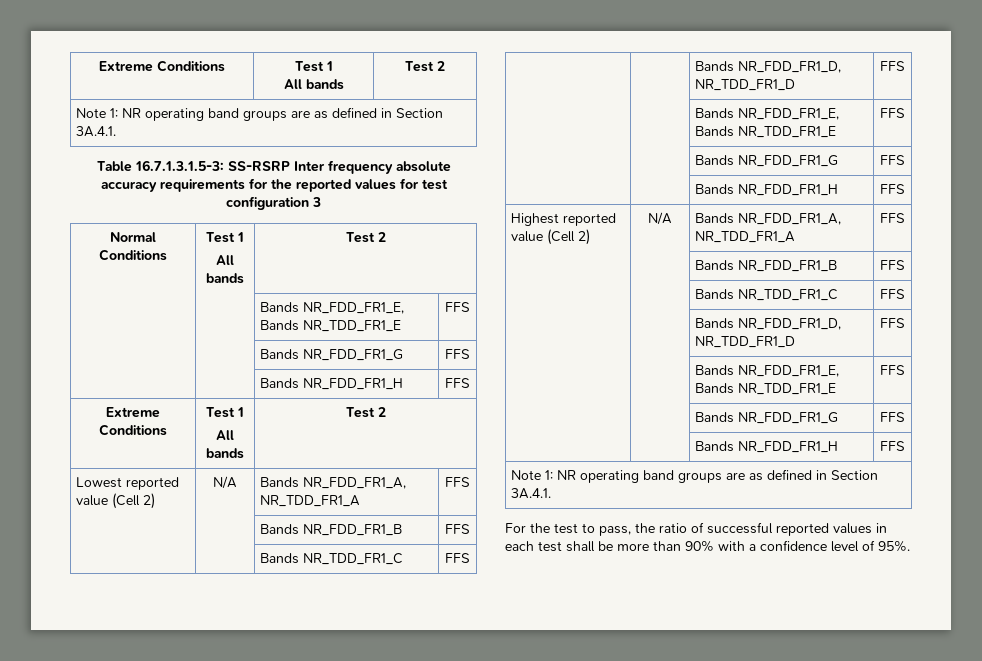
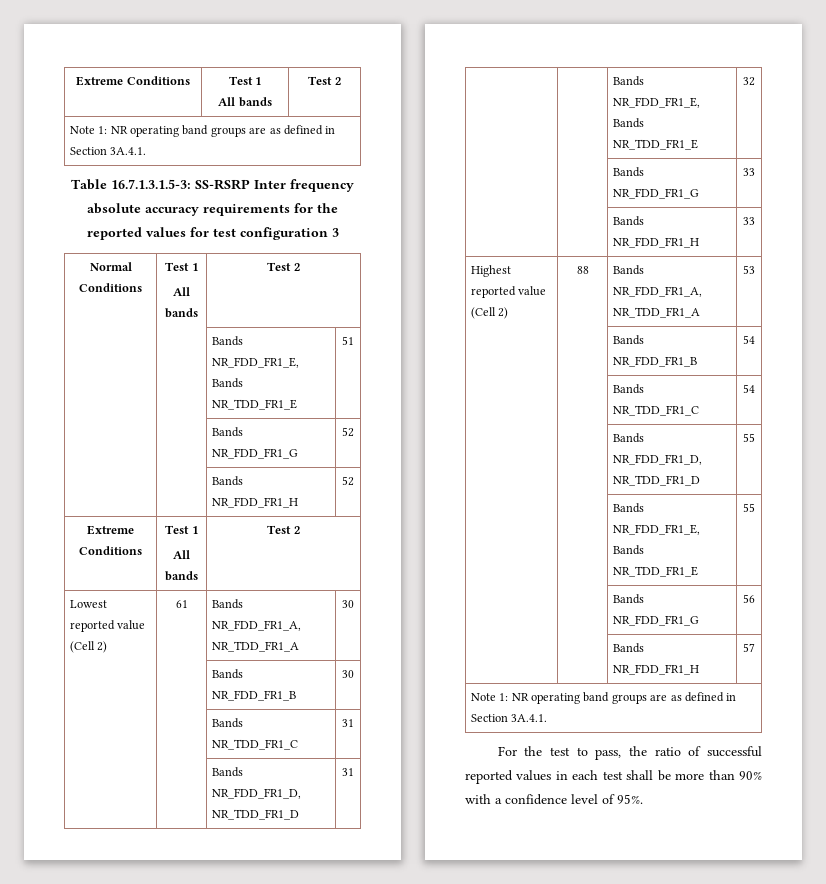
  Normal Conditions | Test 1
  All bands | Test 2
- | | Bands NR_FDD_FR1_E, Bands NR_TDD_FR1_E | FFS
- | | Bands NR_FDD_FR1_G | FFS
- | | Bands NR_FDD_FR1_H | FFS
+ | | Bands NR_FDD_FR1_E, Bands NR_TDD_FR1_E | 51
+ | | Bands NR_FDD_FR1_G | 52
+ | | Bands NR_FDD_FR1_H | 52
- Lowest reported value (Cell 2) | N/A | Bands NR_FDD_FR1_A, NR_TDD_FR1_A | FFS
- | | Bands NR_FDD_FR1_B | FFS
- | | Bands NR_TDD_FR1_C | FFS
- | | Bands NR_FDD_FR1_D, NR_TDD_FR1_D | FFS
- | | Bands NR_FDD_FR1_E, Bands NR_TDD_FR1_E | FFS
- | | Bands NR_FDD_FR1_G | FFS
- | | Bands NR_FDD_FR1_H | FFS
+ Lowest reported value (Cell 2) | 61 | Bands NR_FDD_FR1_A, NR_TDD_FR1_A | 30
+ | | Bands NR_FDD_FR1_B | 30
+ | | Bands NR_TDD_FR1_C | 31
+ | | Bands NR_FDD_FR1_D, NR_TDD_FR1_D | 31
+ | | Bands NR_FDD_FR1_E, Bands NR_TDD_FR1_E | 32
+ | | Bands NR_FDD_FR1_G | 33
+ | | Bands NR_FDD_FR1_H | 33
- Highest reported value (Cell 2) | N/A | Bands NR_FDD_FR1_A, NR_TDD_FR1_A | FFS
- | | Bands NR_FDD_FR1_B | FFS
- | | Bands NR_TDD_FR1_C | FFS
- | | Bands NR_FDD_FR1_D, NR_TDD_FR1_D | FFS
- | | Bands NR_FDD_FR1_E, Bands NR_TDD_FR1_E | FFS
- | | Bands NR_FDD_FR1_G | FFS
- | | Bands NR_FDD_FR1_H | FFS
+ Highest reported value (Cell 2) | 88 | Bands NR_FDD_FR1_A, NR_TDD_FR1_A | 53
+ | | Bands NR_FDD_FR1_B | 54
+ | | Bands NR_TDD_FR1_C | 54
+ | | Bands NR_FDD_FR1_D, NR_TDD_FR1_D | 55
+ | | Bands NR_FDD_FR1_E, Bands NR_TDD_FR1_E | 55
+ | | Bands NR_FDD_FR1_G | 56
+ | | Bands NR_FDD_FR1_H | 57

